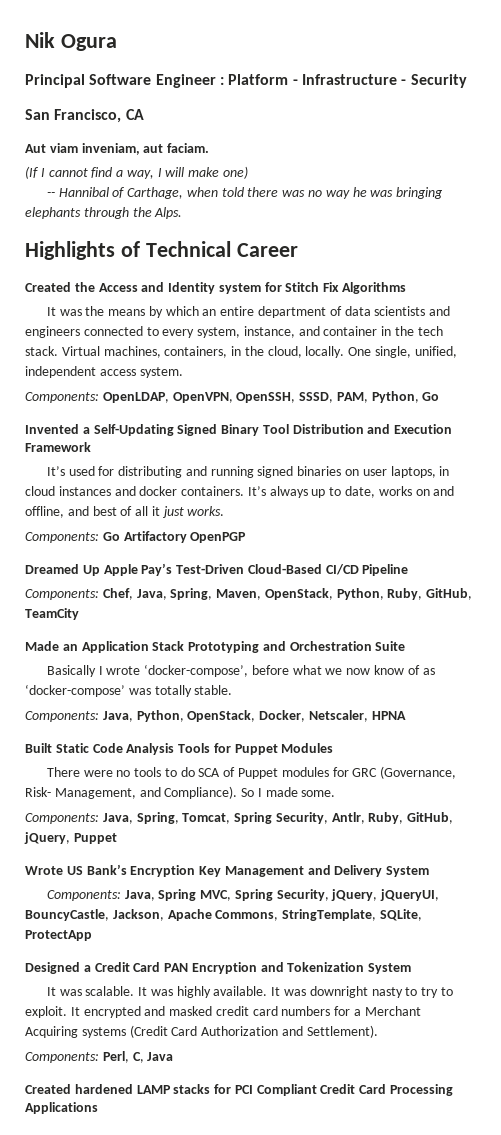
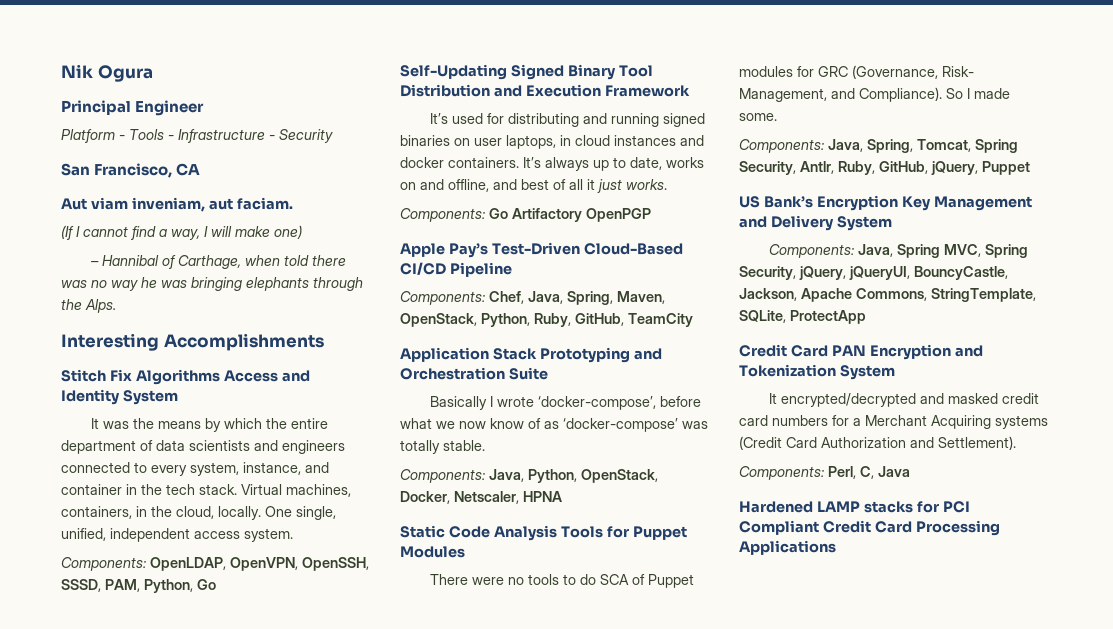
- Principal Software Engineer : Platform - Infrastructure - Security
+ Principal Engineer
+ Platform - Tools - Infrastructure - Security
- -- Hannibal of Carthage, when told there was no way he was bringing elephants through the Alps.
+ – Hannibal of Carthage, when told there was no way he was bringing elephants through the Alps.
- Highlights of Technical Career
- Created the Access and Identity system for Stitch Fix Algorithms
+ Interesting Accomplishments
+ Stitch Fix Algorithms Access and Identity System
- It was the means by which an entire department of data scientists and engineers connected to every system, instance, and container in the tech stack.
+ It was the means by which the entire department of data scientists and engineers connected to every system, instance, and container in the tech stack.
- Invented a Self-Updating Signed Binary Tool Distribution and Execution Framework
+ Self-Updating Signed Binary Tool Distribution and Execution Framework
- Dreamed Up Apple Pay’s Test-Driven Cloud-Based CI/CD Pipeline
+ Apple Pay’s Test-Driven Cloud-Based CI/CD Pipeline
- Made an Application Stack Prototyping and Orchestration Suite
+ Application Stack Prototyping and Orchestration Suite
- Built Static Code Analysis Tools for Puppet Modules
+ Static Code Analysis Tools for Puppet Modules
- Wrote US Bank’s Encryption Key Management and Delivery System
+ US Bank’s Encryption Key Management and Delivery System
- Designed a Credit Card PAN Encryption and Tokenization System
+ Credit Card PAN Encryption and Tokenization System
- It was scalable. It was highly available. It was downright nasty to try to exploit. It encrypted and masked credit card numbers for a Merchant Acquiring systems (Credit Card Authorization and Settlement).
+ It encrypted/decrypted and masked credit card numbers for a Merchant Acquiring systems (Credit Card Authorization and Settlement).
- Created hardened LAMP stacks for PCI Compliant Credit Card Processing Applications
+ Hardened LAMP stacks for PCI Compliant Credit Card Processing Applications

